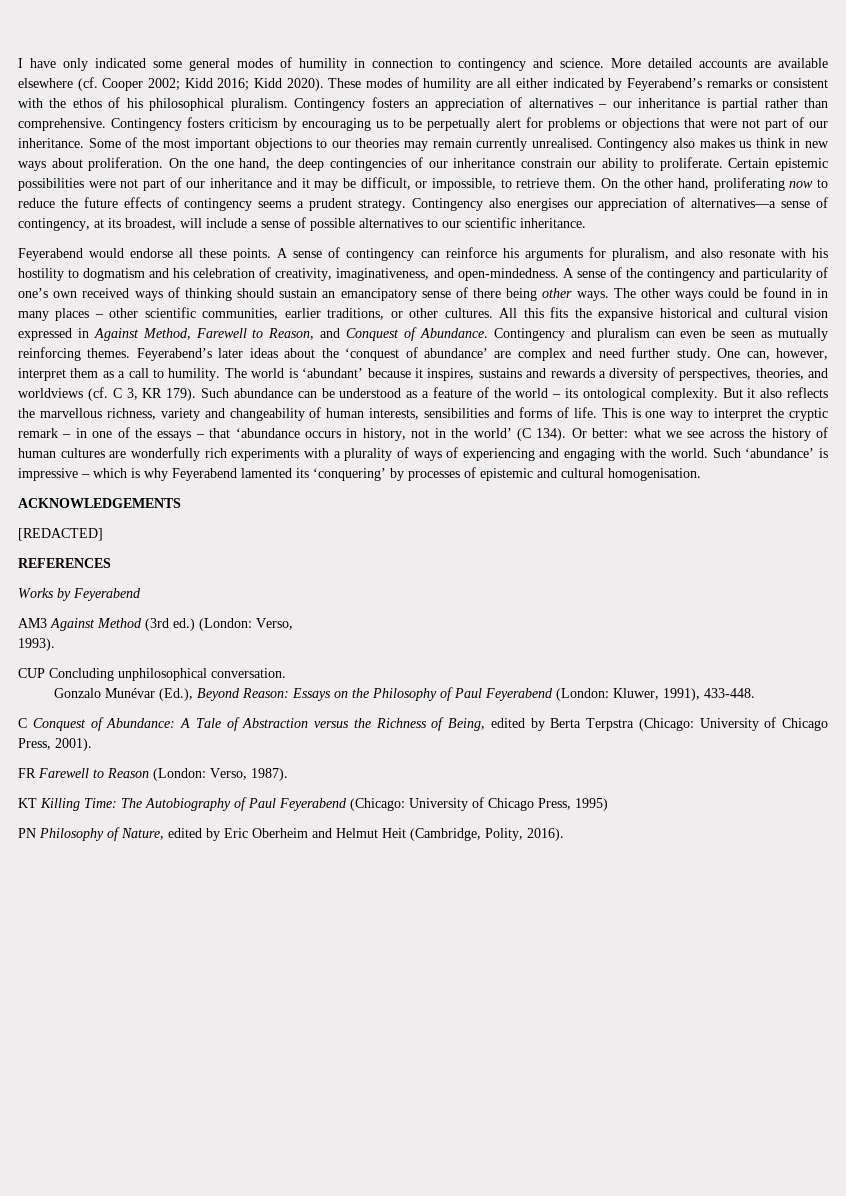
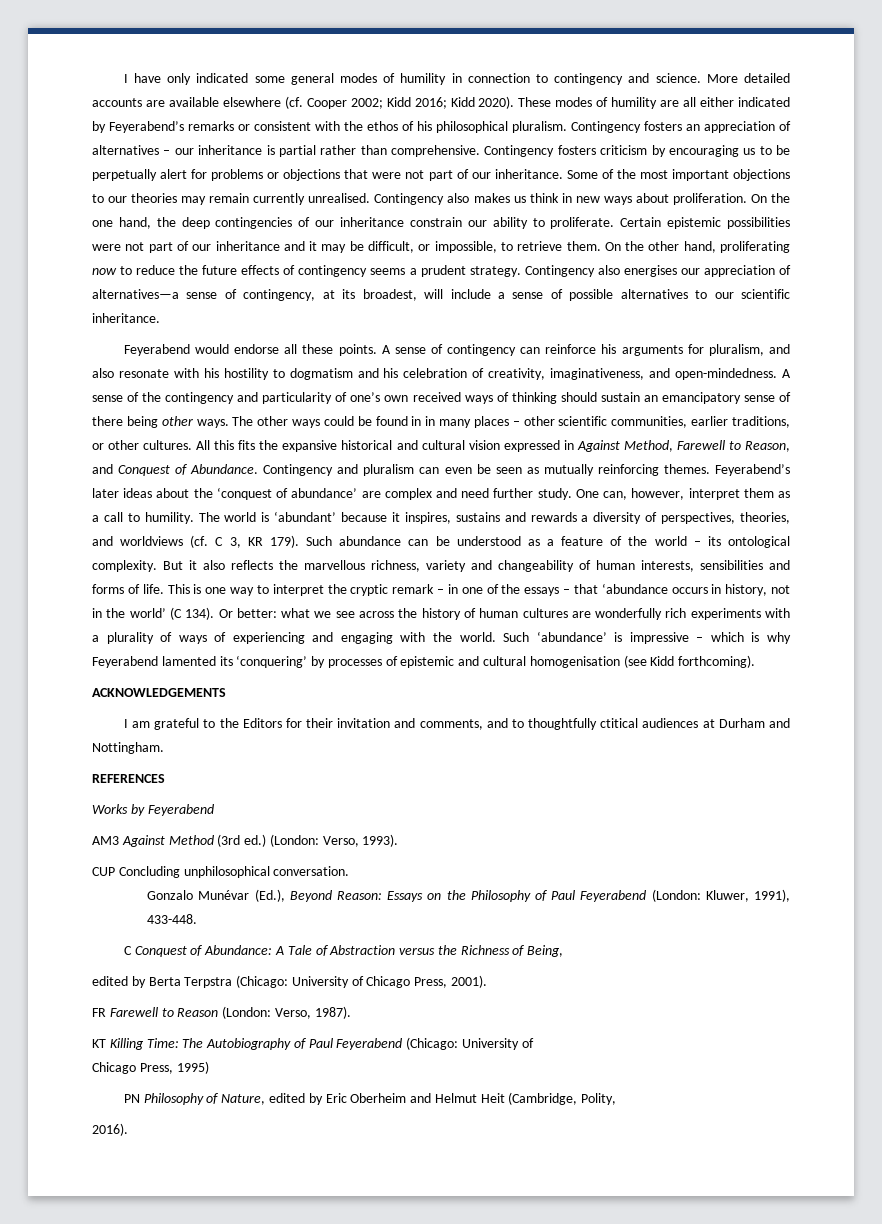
- Such ‘abundance’ is impressive – which is why Feyerabend lamented its ‘conquering’ by processes of epistemic and cultural homogenisation.
+ Such ‘abundance’ is impressive – which is why Feyerabend lamented its ‘conquering’ by processes of epistemic and cultural homogenisation (see Kidd forthcoming).
  ACKNOWLEDGEMENTS
- [REDACTED]
+ I am grateful to the Editors for their invitation and comments, and to thoughtfully ctitical audiences at Durham and Nottingham.
- AM3 Against Method (3rd ed.) (London: Verso,
- 1993).
+ AM3 Against Method (3rd ed.) (London: Verso, 1993).
- C Conquest of Abundance: A Tale of Abstraction versus the Richness of Being, edited by Berta Terpstra (Chicago: University of Chicago Press, 2001).
+ C Conquest of Abundance: A Tale of Abstraction versus the Richness of Being,
+ edited by Berta Terpstra (Chicago: University of Chicago Press, 2001).
- KT Killing Time: The Autobiography of Paul Feyerabend (Chicago: University of Chicago Press, 1995)
+ KT Killing Time: The Autobiography of Paul Feyerabend (Chicago: University of
+ Chicago Press, 1995)
- PN Philosophy of Nature, edited by Eric Oberheim and Helmut Heit (Cambridge, Polity, 2016).
+ PN Philosophy of Nature, edited by Eric Oberheim and Helmut Heit (Cambridge, Polity,
+ 2016).

